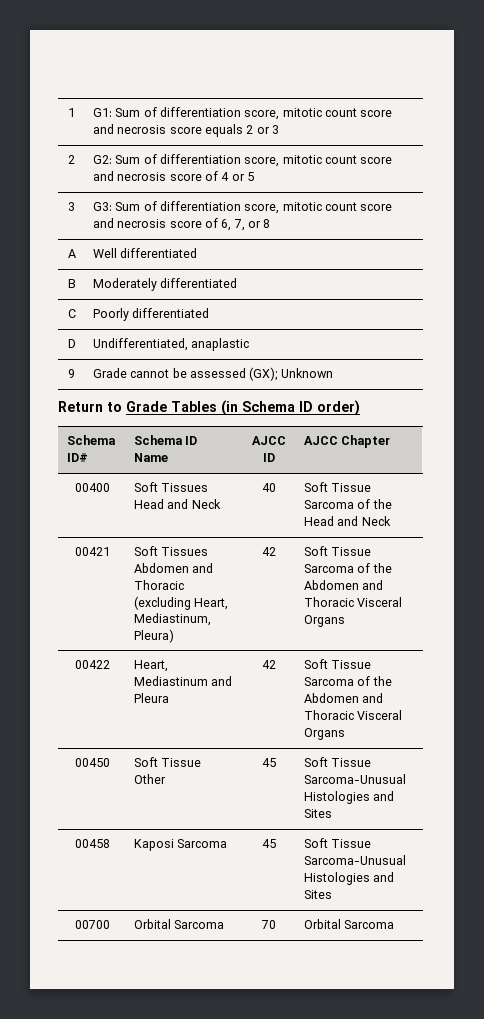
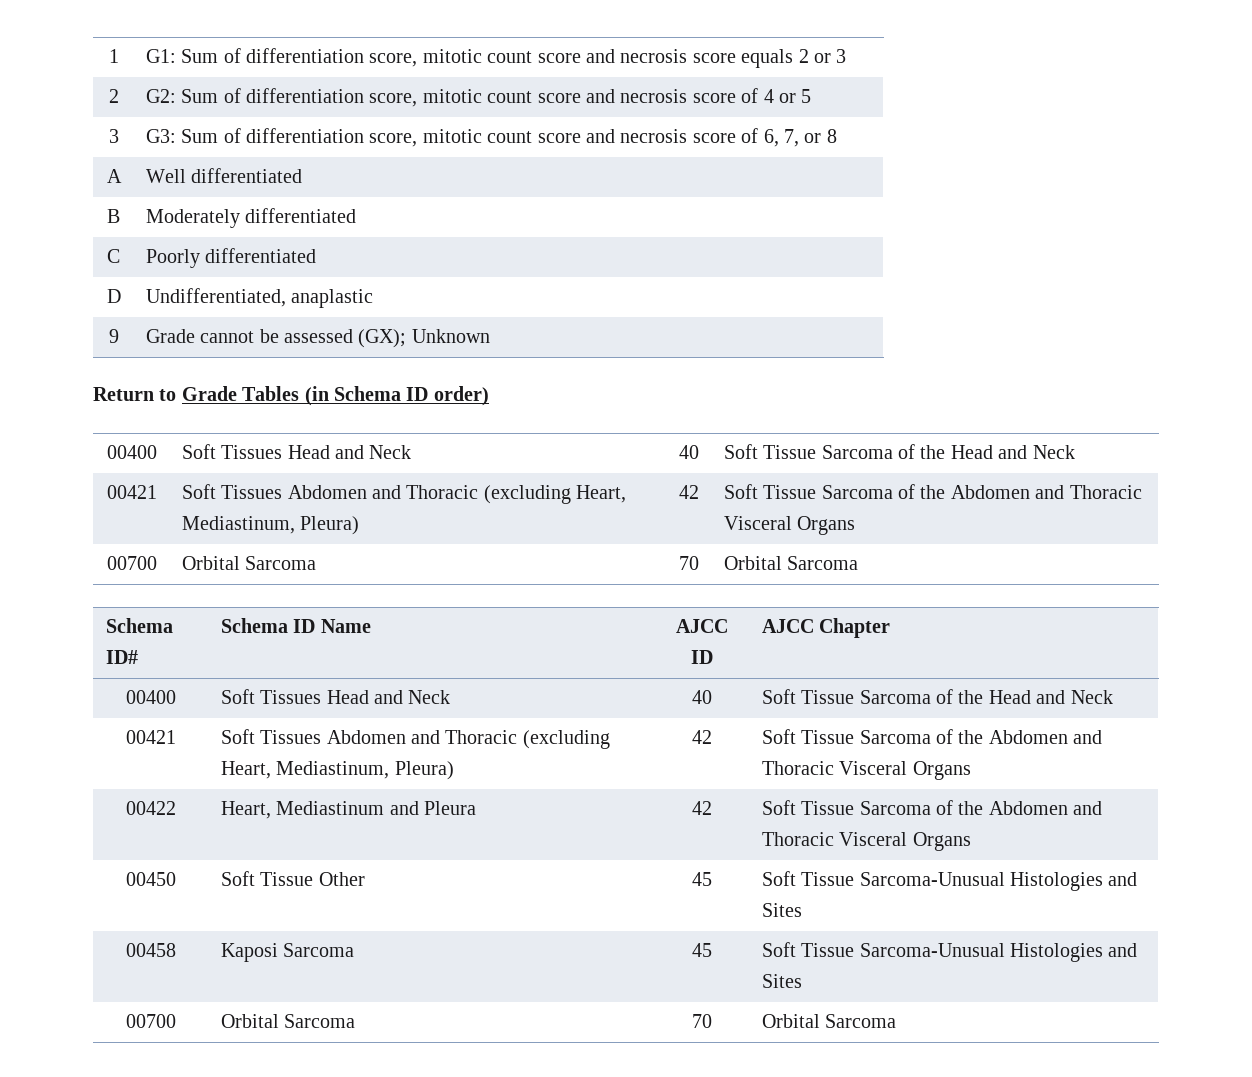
  Return to Grade Tables (in Schema ID order)
+ 00400 | Soft Tissues Head and Neck | 40 | Soft Tissue Sarcoma of the Head and Neck
+ 00421 | Soft Tissues Abdomen and Thoracic (excluding Heart, Mediastinum, Pleura) | 42 | Soft Tissue Sarcoma of the Abdomen and Thoracic Visceral Organs
+ 00700 | Orbital Sarcoma | 70 | Orbital Sarcoma

